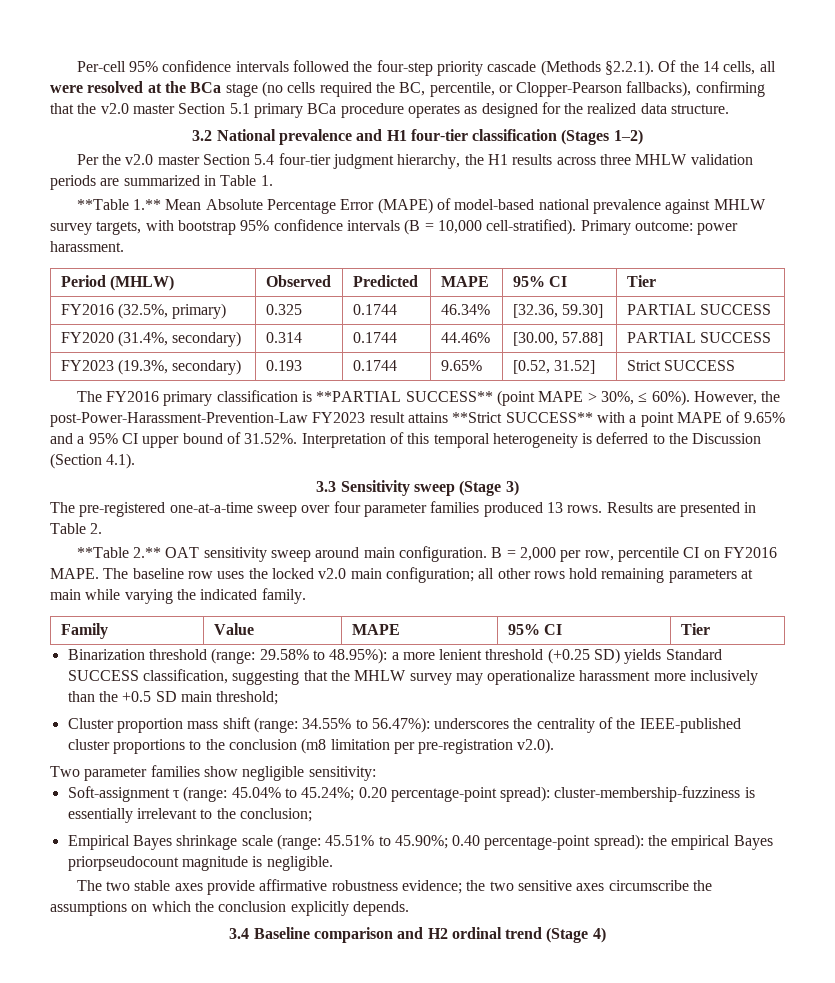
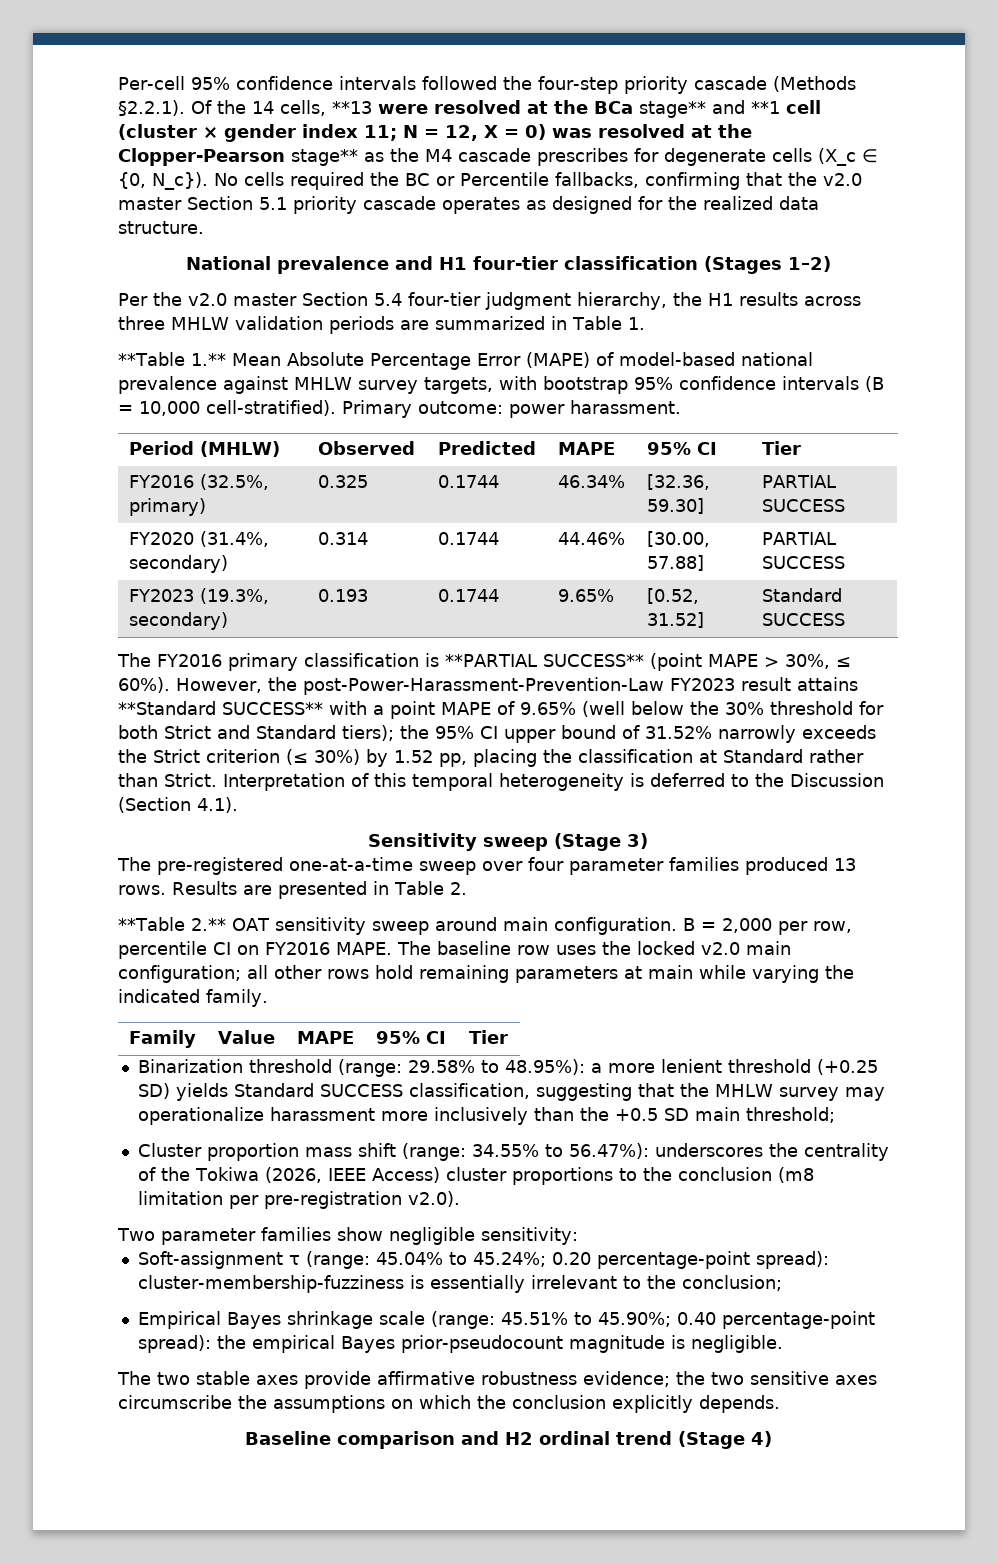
- Per-cell 95% confidence intervals followed the four-step priority cascade (Methods §2.2.1). Of the 14 cells, all were resolved at the BCa stage (no cells required the BC, percentile, or Clopper-Pearson fallbacks), confirming that the v2.0 master Section 5.1 primary BCa procedure operates as designed for the realized data structure.
+ Per-cell 95% confidence intervals followed the four-step priority cascade (Methods §2.2.1). Of the 14 cells, **13 were resolved at the BCa stage** and **1 cell (cluster × gender index 11; N = 12, X = 0) was resolved at the Clopper-Pearson stage** as the M4 cascade prescribes for degenerate cells (X_c ∈ {0, N_c}). No cells required the BC or Percentile fallbacks, confirming that the v2.0 master Section 5.1 priority cascade operates as designed for the realized data structure.
- 3.2 National prevalence and H1 four-tier classification (Stages 1–2)
+ National prevalence and H1 four-tier classification (Stages 1–2)
- FY2023 (19.3%, secondary) | 0.193 | 0.1744 | 9.65% | [0.52, 31.52] | Strict SUCCESS
+ FY2023 (19.3%, secondary) | 0.193 | 0.1744 | 9.65% | [0.52, 31.52] | Standard SUCCESS
- However, the post-Power-Harassment-Prevention-Law FY2023 result attains **Strict SUCCESS** with a point MAPE of 9.65% and a 95% CI upper bound of 31.52%. Interpretation of this temporal heterogeneity is deferred to the Discussion (Section 4.1).
+ However, the post-Power-Harassment-Prevention-Law FY2023 result attains **Standard SUCCESS** with a point MAPE of 9.65% (well below the 30% threshold for both Strict and Standard tiers); the 95% CI upper bound of 31.52% narrowly exceeds the Strict criterion (≤ 30%) by 1.52 pp, placing the classification at Standard rather than Strict. Interpretation of this temporal heterogeneity is deferred to the Discussion (Section 4.1).
- 3.3 Sensitivity sweep (Stage 3)
+ Sensitivity sweep (Stage 3)
- Cluster proportion mass shift (range: 34.55% to 56.47%): underscores the centrality of the IEEE-published cluster proportions to the conclusion (m8 limitation per pre-registration v2.0).
+ Cluster proportion mass shift (range: 34.55% to 56.47%): underscores the centrality of the Tokiwa (2026, IEEE Access) cluster proportions to the conclusion (m8 limitation per pre-registration v2.0).
- Empirical Bayes shrinkage scale (range: 45.51% to 45.90%; 0.40 percentage-point spread): the empirical Bayes priorpseudocount magnitude is negligible.
+ Empirical Bayes shrinkage scale (range: 45.51% to 45.90%; 0.40 percentage-point spread): the empirical Bayes prior-pseudocount magnitude is negligible.
- 3.4 Baseline comparison and H2 ordinal trend (Stage 4)
+ Baseline comparison and H2 ordinal trend (Stage 4)

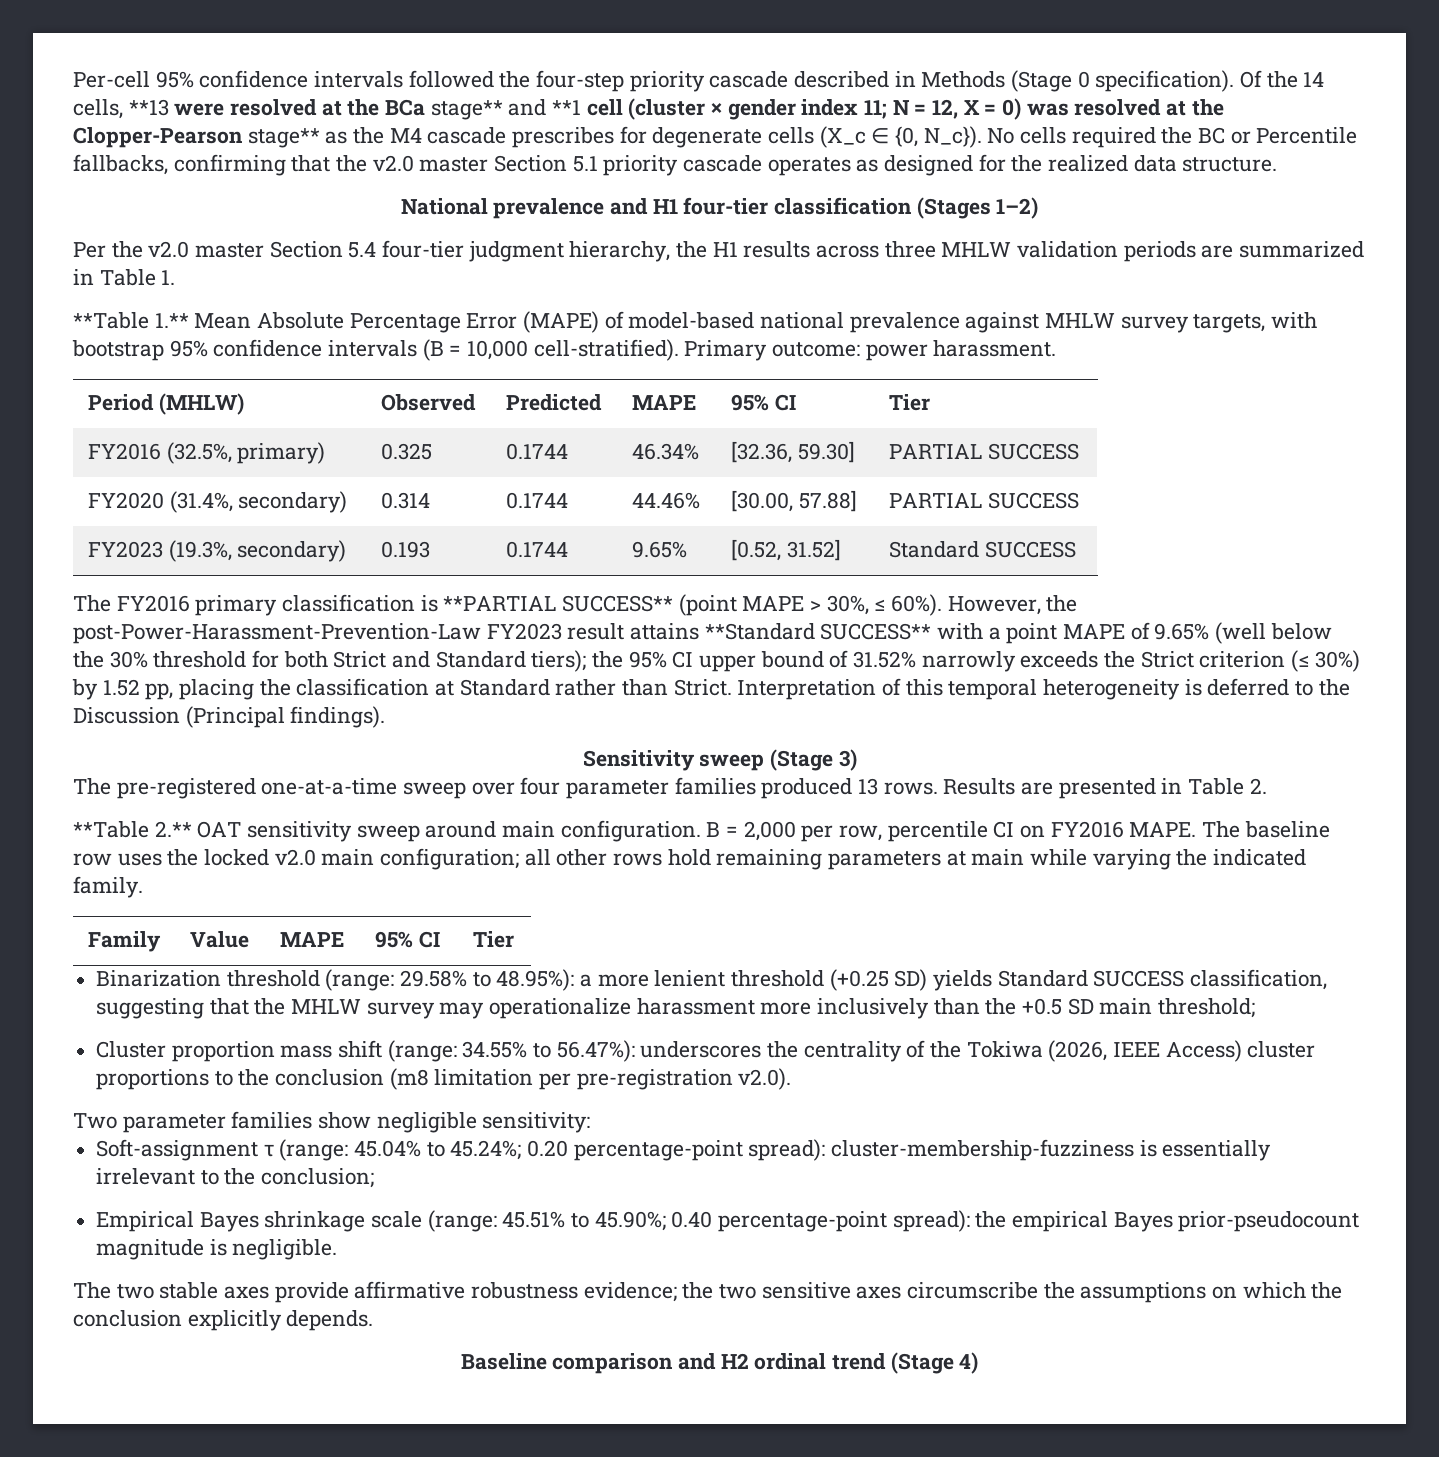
- Per-cell 95% confidence intervals followed the four-step priority cascade (Methods §2.2.1). Of the 14 cells, **13 were resolved at the BCa stage** and **1 cell (cluster × gender index 11; N = 12, X = 0) was resolved at the Clopper-Pearson stage** as the M4 cascade prescribes for degenerate cells (X_c ∈ {0, N_c}).
+ Per-cell 95% confidence intervals followed the four-step priority cascade described in Methods (Stage 0 specification). Of the 14 cells, **13 were resolved at the BCa stage** and **1 cell (cluster × gender index 11; N = 12, X = 0) was resolved at the Clopper-Pearson stage** as the M4 cascade prescribes for degenerate cells (X_c ∈ {0, N_c}).
- Interpretation of this temporal heterogeneity is deferred to the Discussion (Section 4.1).
+ Interpretation of this temporal heterogeneity is deferred to the Discussion (Principal findings).

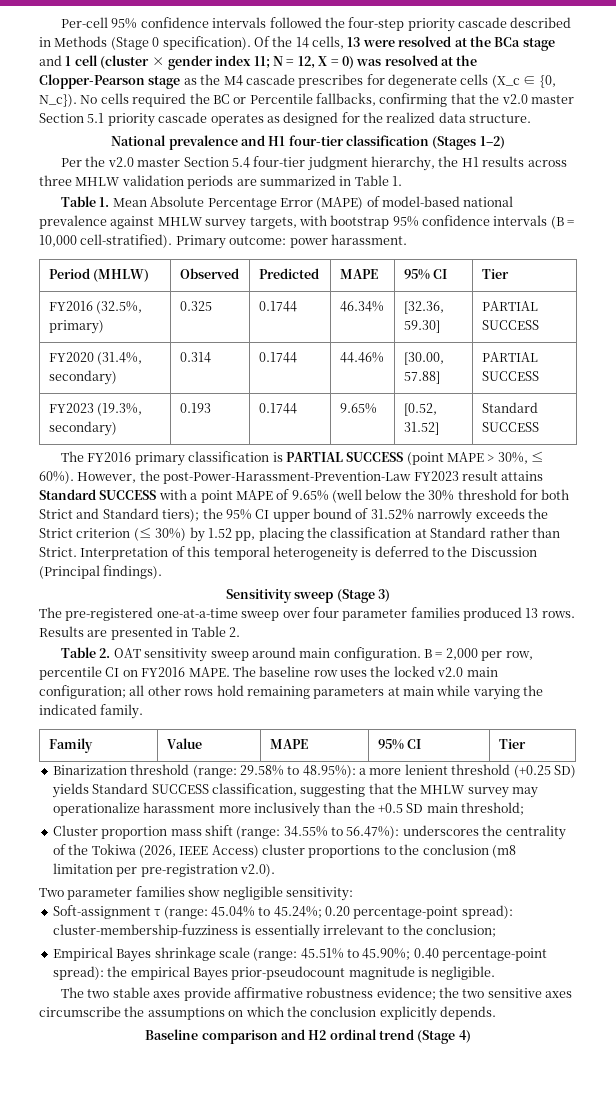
- Of the 14 cells, **13 were resolved at the BCa stage** and **1 cell (cluster × gender index 11; N = 12, X = 0) was resolved at the Clopper-Pearson stage** as the M4 cascade prescribes for degenerate cells (X_c ∈ {0, N_c}).
+ Of the 14 cells, 13 were resolved at the BCa stage and 1 cell (cluster × gender index 11; N = 12, X = 0) was resolved at the Clopper-Pearson stage as the M4 cascade prescribes for degenerate cells (X_c ∈ {0, N_c}).
- **Table 1.** Mean Absolute Percentage Error (MAPE) of model-based national prevalence against MHLW survey targets, with bootstrap 95% confidence intervals (B = 10,000 cell-stratified).
+ Table 1. Mean Absolute Percentage Error (MAPE) of model-based national prevalence against MHLW survey targets, with bootstrap 95% confidence intervals (B = 10,000 cell-stratified).
- The FY2016 primary classification is **PARTIAL SUCCESS** (point MAPE > 30%, ≤ 60%).
+ The FY2016 primary classification is PARTIAL SUCCESS (point MAPE > 30%, ≤ 60%).
- However, the post-Power-Harassment-Prevention-Law FY2023 result attains **Standard SUCCESS** with a point MAPE of 9.65% (well below the 30% threshold for both Strict and Standard tiers); the 95% CI upper bound of 31.52% narrowly exceeds the Strict criterion (≤ 30%) by 1.52 pp, placing the classification at Standard rather than Strict.
+ However, the post-Power-Harassment-Prevention-Law FY2023 result attains Standard SUCCESS with a point MAPE of 9.65% (well below the 30% threshold for both Strict and Standard tiers); the 95% CI upper bound of 31.52% narrowly exceeds the Strict criterion (≤ 30%) by 1.52 pp, placing the classification at Standard rather than Strict.
- **Table 2.** OAT sensitivity sweep around main configuration.
+ Table 2. OAT sensitivity sweep around main configuration.

